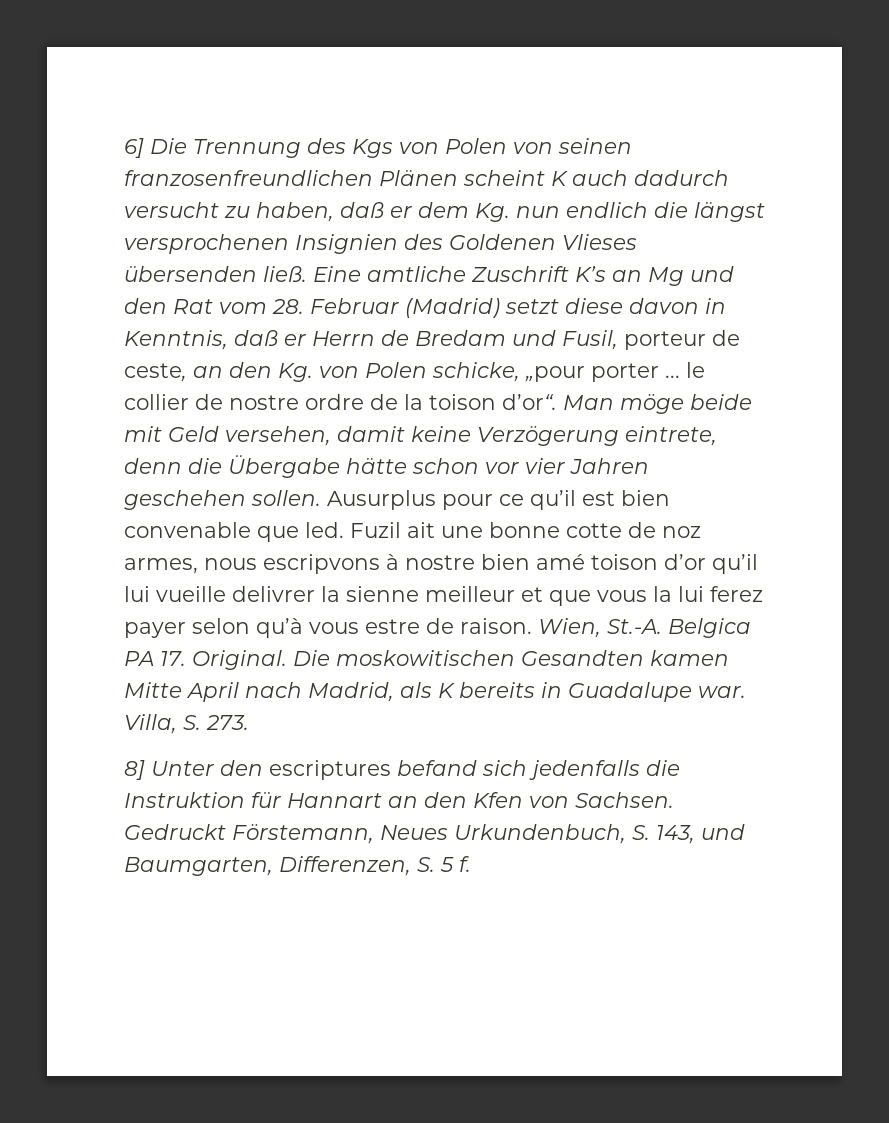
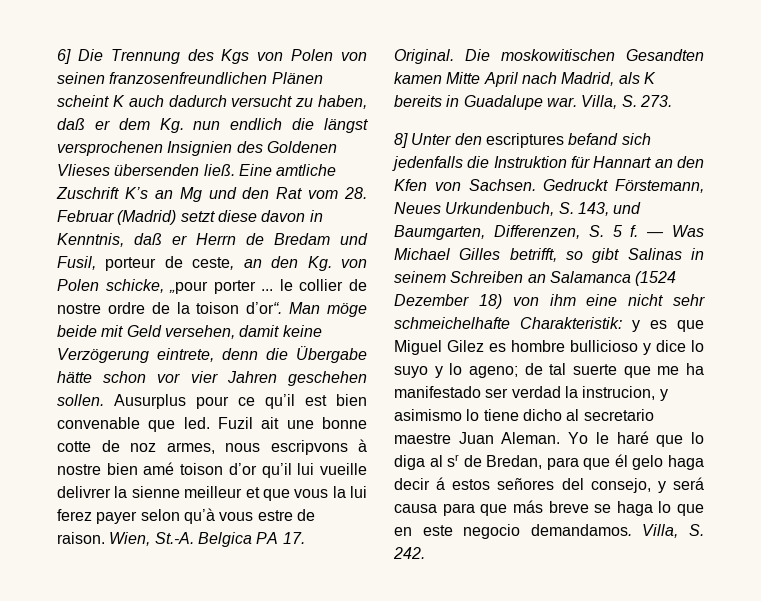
+ — Was Michael Gilles betrifft, so gibt Salinas in seinem Schreiben an Salamanca (1524 Dezember 18) von ihm eine nicht sehr schmeichelhafte Charakteristik: y es que Miguel Gilez es hombre bullicioso y dice lo suyo y lo ageno; de tal suerte que me ha manifestado ser verdad la instrucion, y asimismo lo tiene dicho al secretario maestre Juan Aleman. Yo le haré que lo diga al sr de Bredan, para que él gelo haga decir á estos señores del consejo, y será causa para que más breve se haga lo que en este negocio demandamos. Villa, S. 242.

